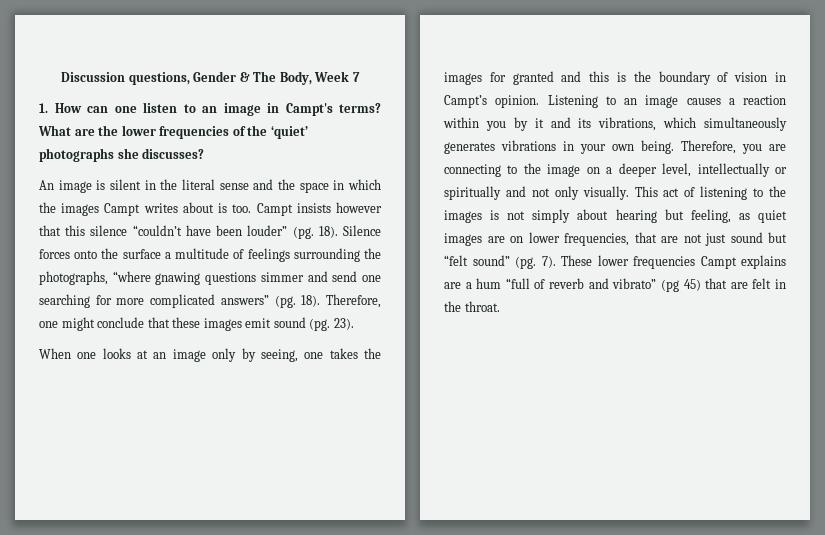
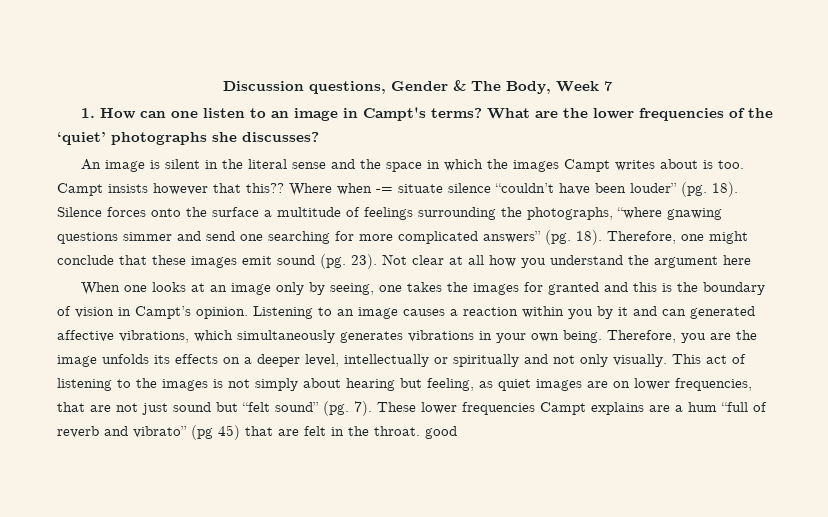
- Campt insists however that this silence “couldn’t have been louder” (pg.
+ Campt insists however that this?? Where when -= situate silence “couldn’t have been louder” (pg.
+ Not clear at all how you understand the argument here
- Listening to an image causes a reaction within you by it and its vibrations, which simultaneously generates vibrations in your own being.
+ Listening to an image causes a reaction within you by it and can generated affective vibrations, which simultaneously generates vibrations in your own being.
- Therefore, you are connecting to the image on a deeper level, intellectually or spiritually and not only visually.
+ Therefore, you are the image unfolds its effects on a deeper level, intellectually or spiritually and not only visually.
- These lower frequencies Campt explains are a hum “full of reverb and vibrato” (pg 45) that are felt in the throat.
+ These lower frequencies Campt explains are a hum “full of reverb and vibrato” (pg 45) that are felt in the throat. good

